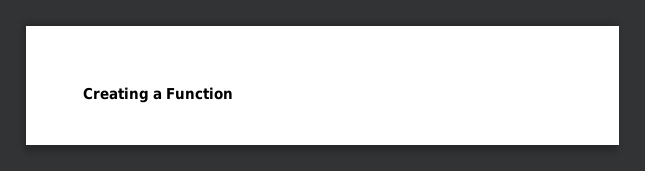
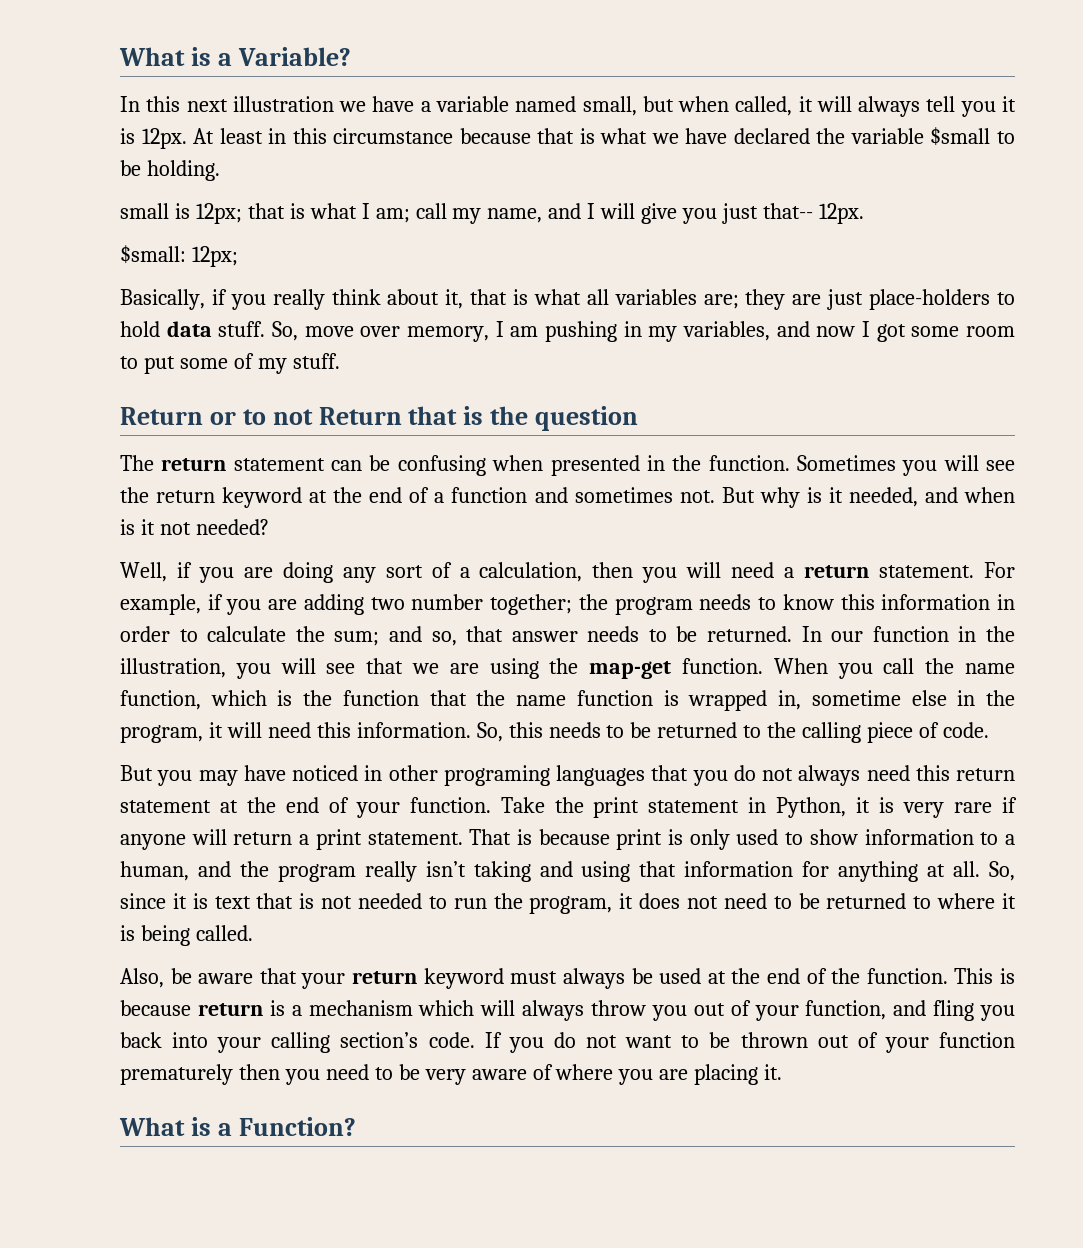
- Creating a Function
+ What is a Variable?
+ In this next illustration we have a variable named small, but when called, it will always tell you it is 12px. At least in this circumstance because that is what we have declared the variable $small to be holding.
+ small is 12px; that is what I am; call my name, and I will give you just that-- 12px.
+ $small: 12px;
+ Basically, if you really think about it, that is what all variables are; they are just place-holders to hold data stuff. So, move over memory, I am pushing in my variables, and now I got some room to put some of my stuff.
+ Return or to not Return that is the question
+ The return statement can be confusing when presented in the function. Sometimes you will see the return keyword at the end of a function and sometimes not. But why is it needed, and when is it not needed?
+ Well, if you are doing any sort of a calculation, then you will need a return statement. For example, if you are adding two number together; the program needs to know this information in order to calculate the sum; and so, that answer needs to be returned. In our function in the illustration, you will see that we are using the map-get function. When you call the name function, which is the function that the name function is wrapped in, sometime else in the program, it will need this information. So, this needs to be returned to the calling piece of code.
+ But you may have noticed in other programing languages that you do not always need this return statement at the end of your function. Take the print statement in Python, it is very rare if anyone will return a print statement. That is because print is only used to show information to a human, and the program really isn’t taking and using that information for anything at all. So, since it is text that is not needed to run the program, it does not need to be returned to where it is being called.
+ Also, be aware that your return keyword must always be used at the end of the function. This is because return is a mechanism which will always throw you out of your function, and fling you back into your calling section’s code. If you do not want to be thrown out of your function prematurely then you need to be very aware of where you are placing it.
+ What is a Function?

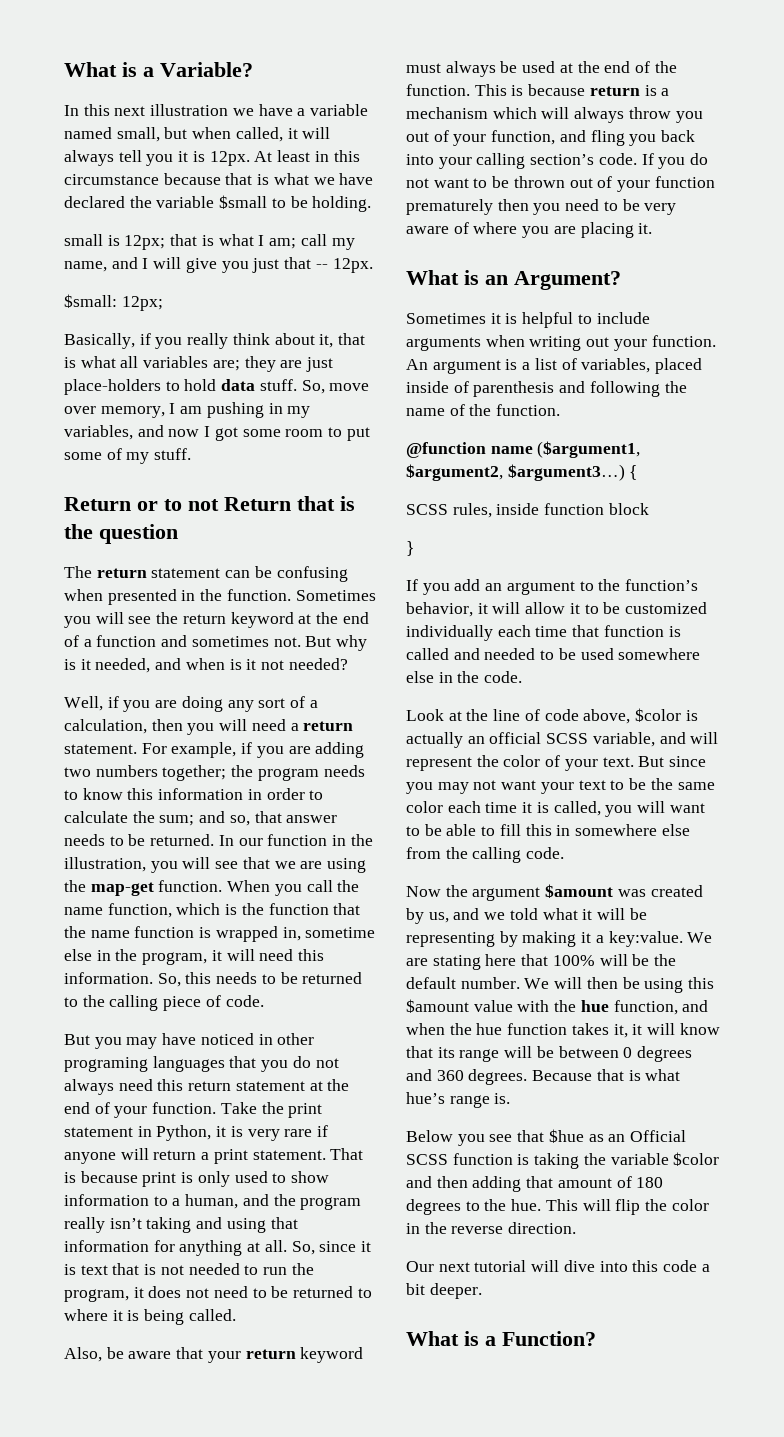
- small is 12px; that is what I am; call my name, and I will give you just that-- 12px.
+ small is 12px; that is what I am; call my name, and I will give you just that -- 12px.
- For example, if you are adding two number together; the program needs to know this information in order to calculate the sum; and so, that answer needs to be returned.
+ For example, if you are adding two numbers together; the program needs to know this information in order to calculate the sum; and so, that answer needs to be returned.
+ What is an Argument?
+ Sometimes it is helpful to include arguments when writing out your function. An argument is a list of variables, placed inside of parenthesis and following the name of the function.
+ @function name ($argument1, $argument2, $argument3…) {
+ SCSS rules, inside function block
+ }
+ If you add an argument to the function’s behavior, it will allow it to be customized individually each time that function is called and needed to be used somewhere else in the code.
+ Look at the line of code above, $color is actually an official SCSS variable, and will represent the color of your text. But since you may not want your text to be the same color each time it is called, you will want to be able to fill this in somewhere else from the calling code.
+ Now the argument $amount was created by us, and we told what it will be representing by making it a key:value. We are stating here that 100% will be the default number. We will then be using this $amount value with the hue function, and when the hue function takes it, it will know that its range will be between 0 degrees and 360 degrees. Because that is what hue’s range is.
+ Below you see that $hue as an Official SCSS function is taking the variable $color and then adding that amount of 180 degrees to the hue. This will flip the color in the reverse direction.
+ Our next tutorial will dive into this code a bit deeper.

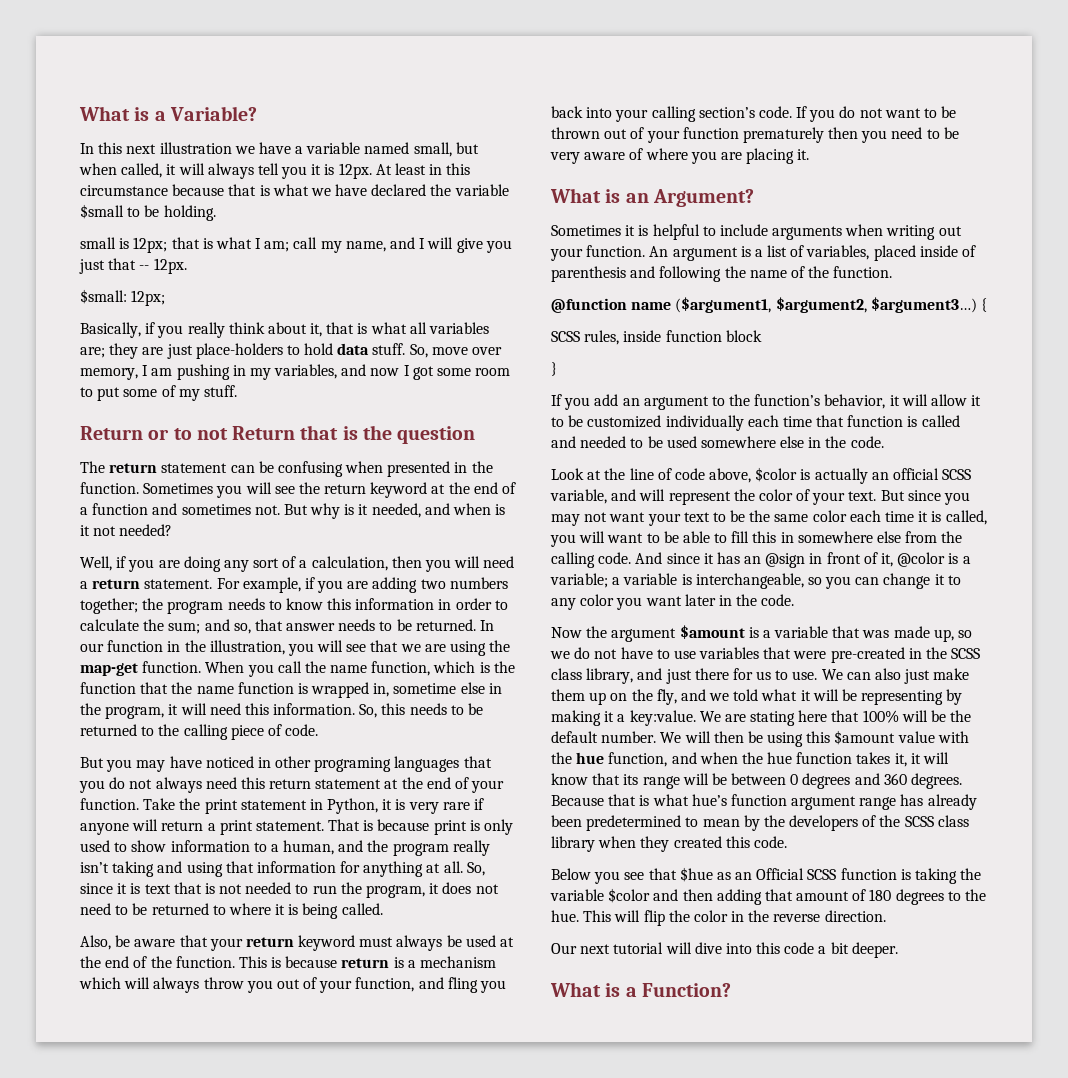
- But since you may not want your text to be the same color each time it is called, you will want to be able to fill this in somewhere else from the calling code.
- Now the argument $amount was created by us, and we told what it will be representing by making it a key:value.
+ But since you may not want your text to be the same color each time it is called, you will want to be able to fill this in somewhere else from the calling code. And since it has an @sign in front of it, @color is a variable; a variable is interchangeable, so you can change it to any color you want later in the code.
+ Now the argument $amount is a variable that was made up, so we do not have to use variables that were pre-created in the SCSS class library, and just there for us to use. We can also just make them up on the fly, and we told what it will be representing by making it a key:value.
- Because that is what hue’s range is.
+ Because that is what hue’s function argument range has already been predetermined to mean by the developers of the SCSS class library when they created this code.

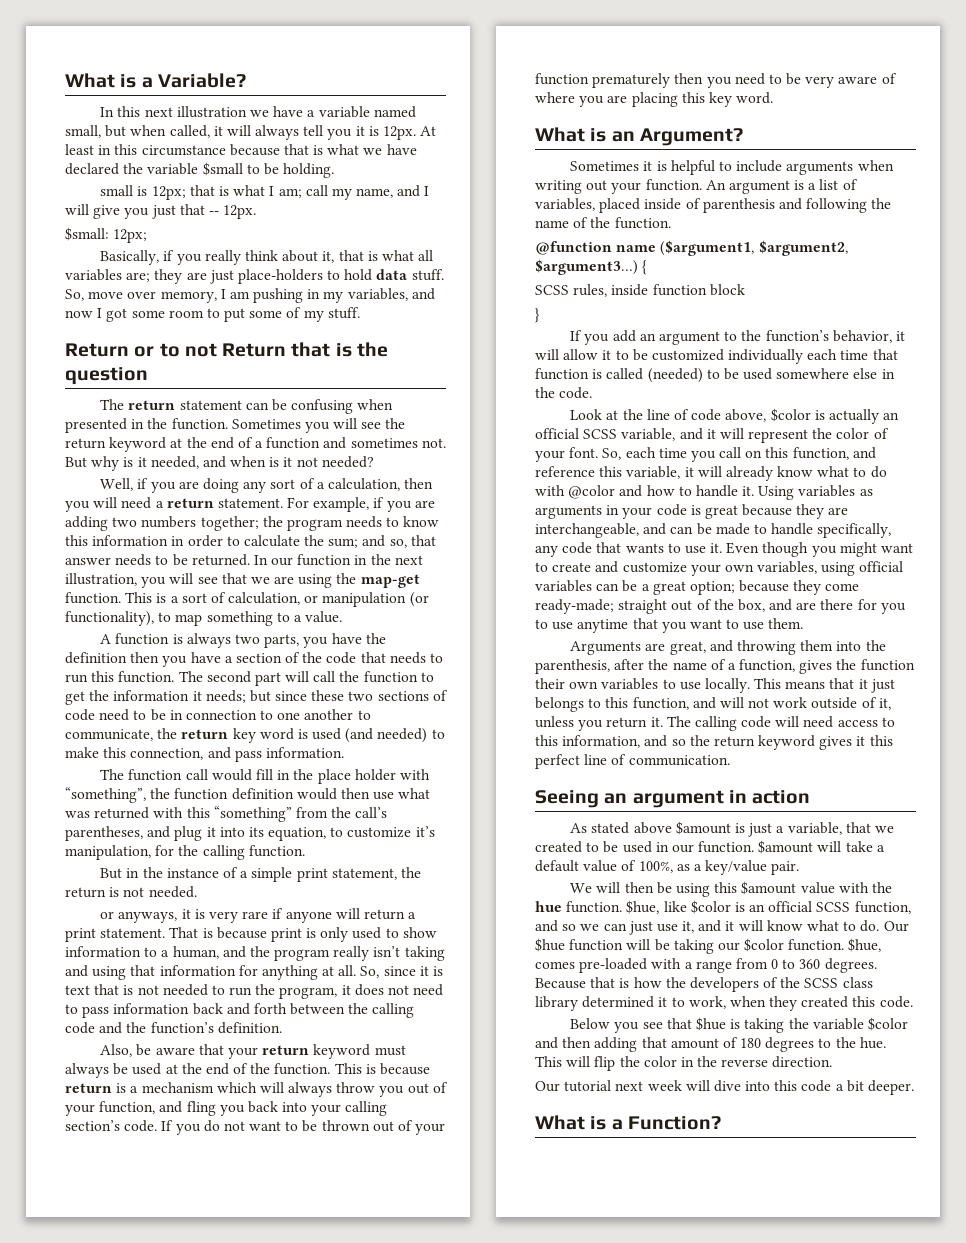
- In our function in the illustration, you will see that we are using the map-get function.
+ In our function in the next illustration, you will see that we are using the map-get function.
- When you call the name function, which is the function that the name function is wrapped in, sometime else in the program, it will need this information. So, this needs to be returned to the calling piece of code.
- But you may have noticed in other programing languages that you do not always need this return statement at the end of your function. Take the print statement in Python, it is very rare if anyone will return a print statement.
+ This is a sort of calculation, or manipulation (or functionality), to map something to a value.
+ A function is always two parts, you have the definition then you have a section of the code that needs to run this function. The second part will call the function to get the information it needs; but since these two sections of code need to be in connection to one another to communicate, the return key word is used (and needed) to make this connection, and pass information.
+ The function call would fill in the place holder with “something”, the function definition would then use what was returned with this “something” from the call’s parentheses, and plug it into its equation, to customize it’s manipulation, for the calling function.
+ But in the instance of a simple print statement, the return is not needed.
+ or anyways, it is very rare if anyone will return a print statement.
- So, since it is text that is not needed to run the program, it does not need to be returned to where it is being called.
+ So, since it is text that is not needed to run the program, it does not need to pass information back and forth between the calling code and the function’s definition.
- If you do not want to be thrown out of your function prematurely then you need to be very aware of where you are placing it.
+ If you do not want to be thrown out of your function prematurely then you need to be very aware of where you are placing this key word.
- If you add an argument to the function’s behavior, it will allow it to be customized individually each time that function is called and needed to be used somewhere else in the code.
+ If you add an argument to the function’s behavior, it will allow it to be customized individually each time that function is called (needed) to be used somewhere else in the code.
- Look at the line of code above, $color is actually an official SCSS variable, and will represent the color of your text. But since you may not want your text to be the same color each time it is called, you will want to be able to fill this in somewhere else from the calling code. And since it has an @sign in front of it, @color is a variable; a variable is interchangeable, so you can change it to any color you want later in the code.
- Now the argument $amount is a variable that was made up, so we do not have to use variables that were pre-created in the SCSS class library, and just there for us to use. We can also just make them up on the fly, and we told what it will be representing by making it a key:value. We are stating here that 100% will be the default number. We will then be using this $amount value with the hue function, and when the hue function takes it, it will know that its range will be between 0 degrees and 360 degrees.
+ Look at the line of code above, $color is actually an official SCSS variable, and it will represent the color of your font. So, each time you call on this function, and reference this variable, it will already know what to do with @color and how to handle it. Using variables as arguments in your code is great because they are interchangeable, and can be made to handle specifically, any code that wants to use it. Even though you might want to create and customize your own variables, using official variables can be a great option; because they come ready-made; straight out of the box, and are there for you to use anytime that you want to use them.
+ Arguments are great, and throwing them into the parenthesis, after the name of a function, gives the function their own variables to use locally. This means that it just belongs to this function, and will not work outside of it, unless you return it. The calling code will need access to this information, and so the return keyword gives it this perfect line of communication.
+ Seeing an argument in action
+ As stated above $amount is just a variable, that we created to be used in our function. $amount will take a default value of 100%, as a key/value pair.
+ We will then be using this $amount value with the hue function. $hue, like $color is an official SCSS function, and so we can just use it, and it will know what to do. Our $hue function will be taking our $color function. $hue, comes pre-loaded with a range from 0 to 360 degrees.
- Because that is what hue’s function argument range has already been predetermined to mean by the developers of the SCSS class library when they created this code.
+ Because that is how the developers of the SCSS class library determined it to work, when they created this code.
- Below you see that $hue as an Official SCSS function is taking the variable $color and then adding that amount of 180 degrees to the hue.
+ Below you see that $hue is taking the variable $color and then adding that amount of 180 degrees to the hue.
- Our next tutorial will dive into this code a bit deeper.
+ Our tutorial next week will dive into this code a bit deeper.

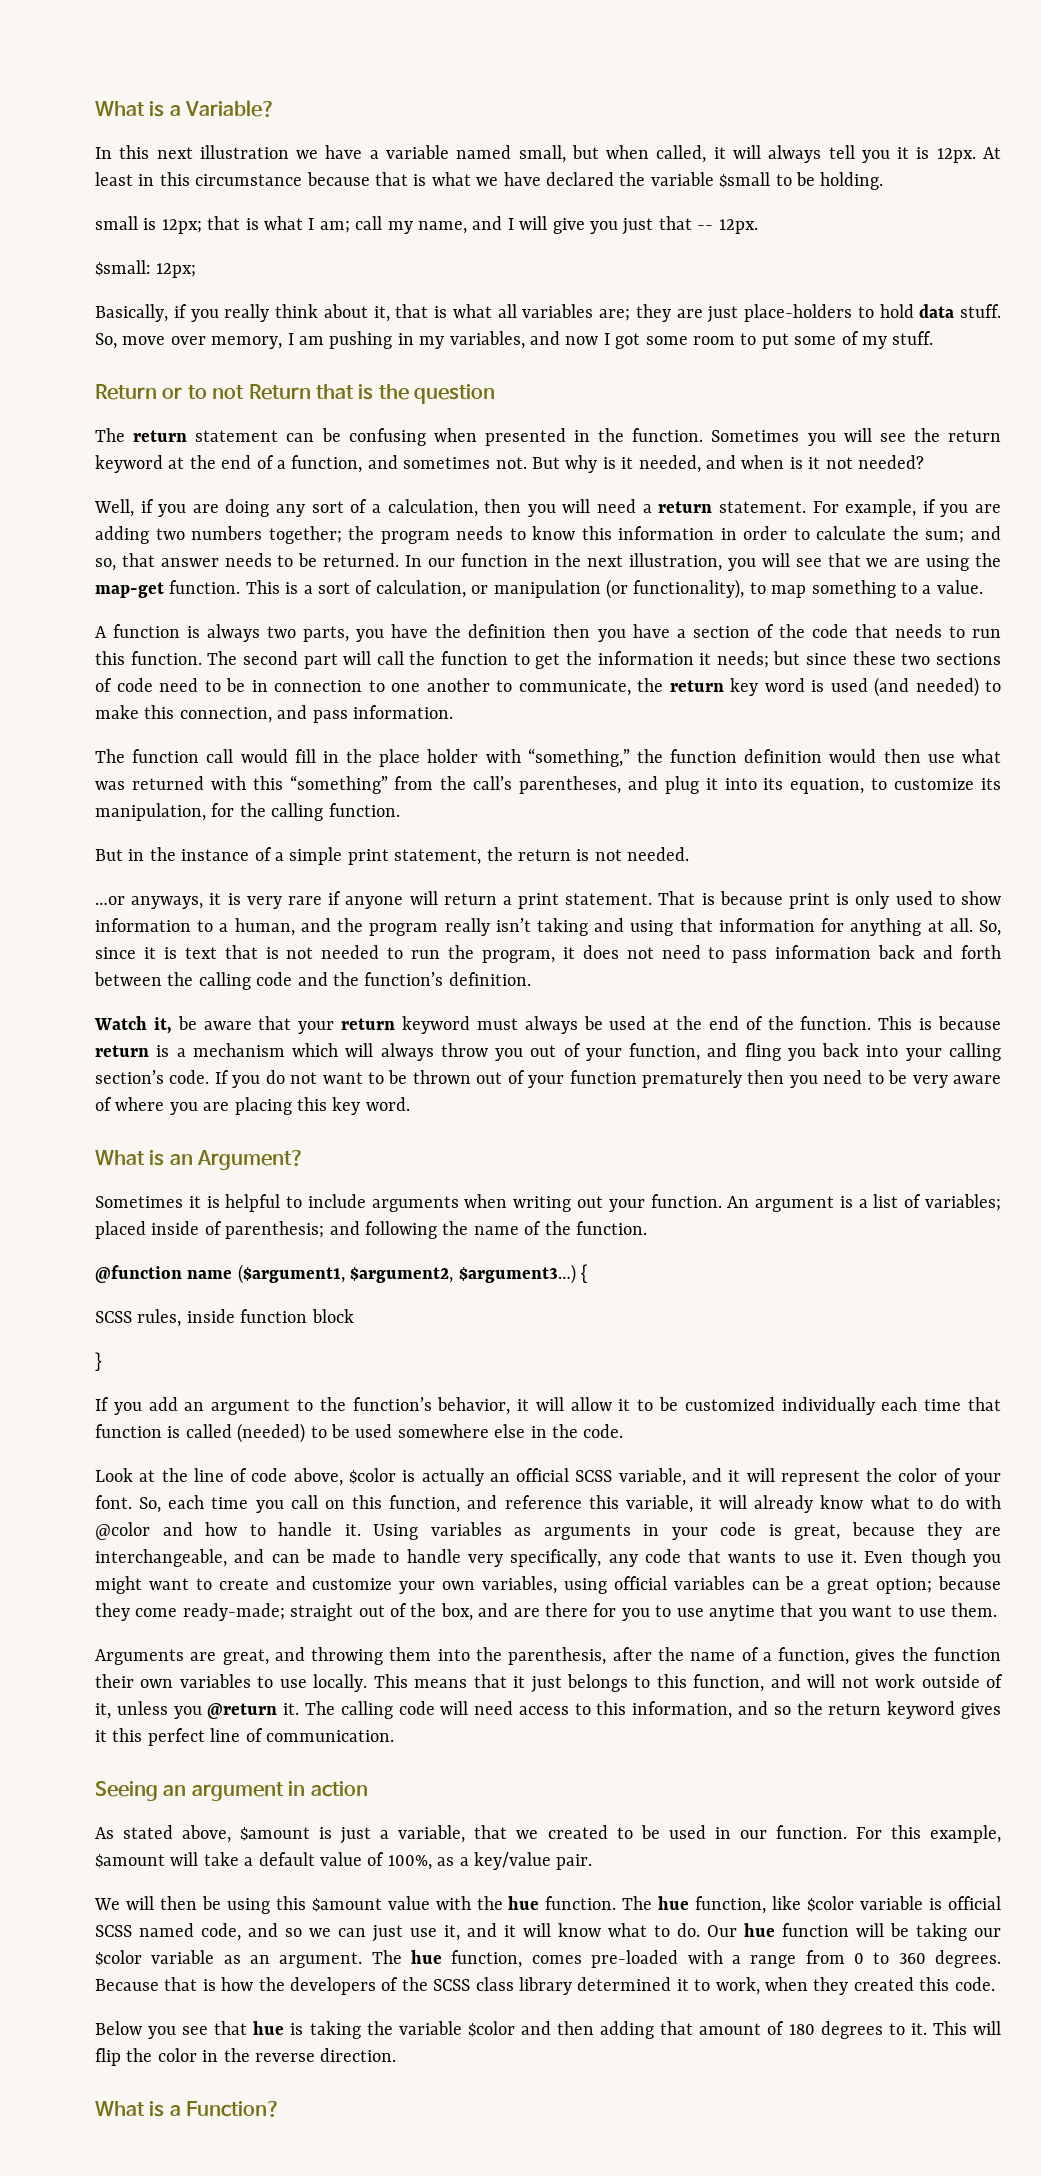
- Sometimes you will see the return keyword at the end of a function and sometimes not.
+ Sometimes you will see the return keyword at the end of a function, and sometimes not.
- The function call would fill in the place holder with “something”, the function definition would then use what was returned with this “something” from the call’s parentheses, and plug it into its equation, to customize it’s manipulation, for the calling function.
+ The function call would fill in the place holder with “something,” the function definition would then use what was returned with this “something” from the call’s parentheses, and plug it into its equation, to customize its manipulation, for the calling function.
- or anyways, it is very rare if anyone will return a print statement.
+ …or anyways, it is very rare if anyone will return a print statement.
- Also, be aware that your return keyword must always be used at the end of the function.
+ Watch it, be aware that your return keyword must always be used at the end of the function.
- An argument is a list of variables, placed inside of parenthesis and following the name of the function.
+ An argument is a list of variables; placed inside of parenthesis; and following the name of the function.
- Using variables as arguments in your code is great because they are interchangeable, and can be made to handle specifically, any code that wants to use it.
+ Using variables as arguments in your code is great, because they are interchangeable, and can be made to handle very specifically, any code that wants to use it.
- This means that it just belongs to this function, and will not work outside of it, unless you return it.
+ This means that it just belongs to this function, and will not work outside of it, unless you @return it.
- As stated above $amount is just a variable, that we created to be used in our function.
+ As stated above, $amount is just a variable, that we created to be used in our function.
- $amount will take a default value of 100%, as a key/value pair.
+ For this example, $amount will take a default value of 100%, as a key/value pair.
- $hue, like $color is an official SCSS function, and so we can just use it, and it will know what to do.
+ The hue function, like $color variable is official SCSS named code, and so we can just use it, and it will know what to do.
- Our $hue function will be taking our $color function. $hue, comes pre-loaded with a range from 0 to 360 degrees.
+ Our hue function will be taking our $color variable as an argument. The hue function, comes pre-loaded with a range from 0 to 360 degrees.
- Below you see that $hue is taking the variable $color and then adding that amount of 180 degrees to the hue.
+ Below you see that hue is taking the variable $color and then adding that amount of 180 degrees to it.
- Our tutorial next week will dive into this code a bit deeper.

